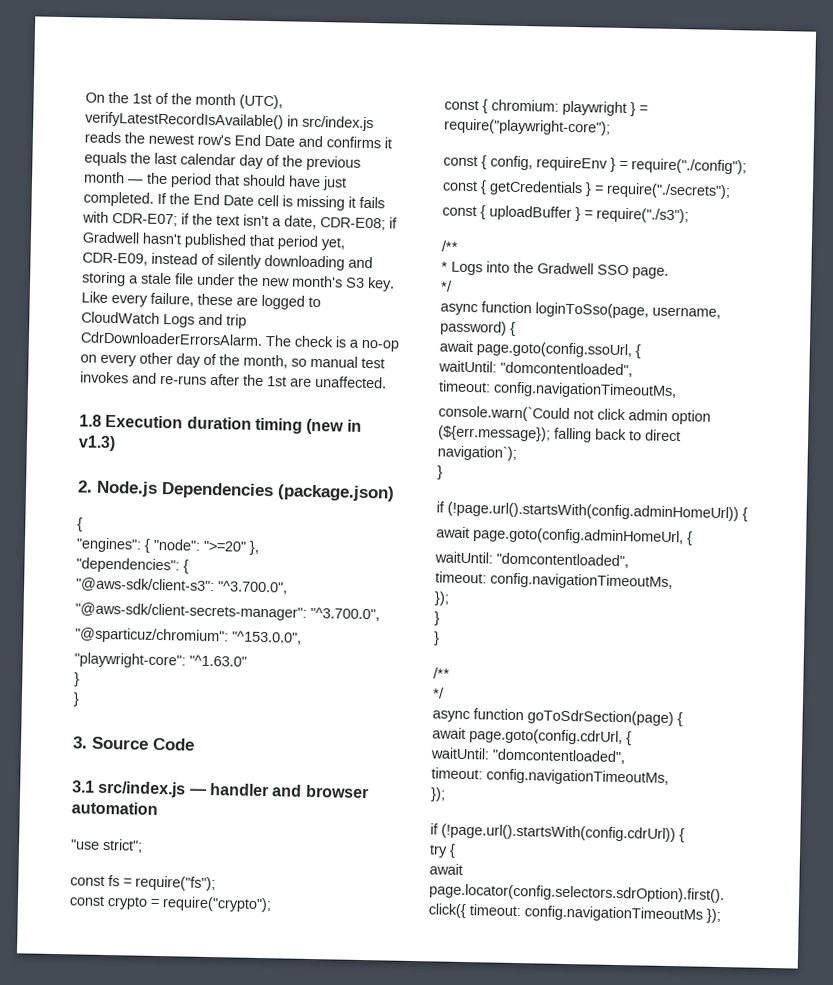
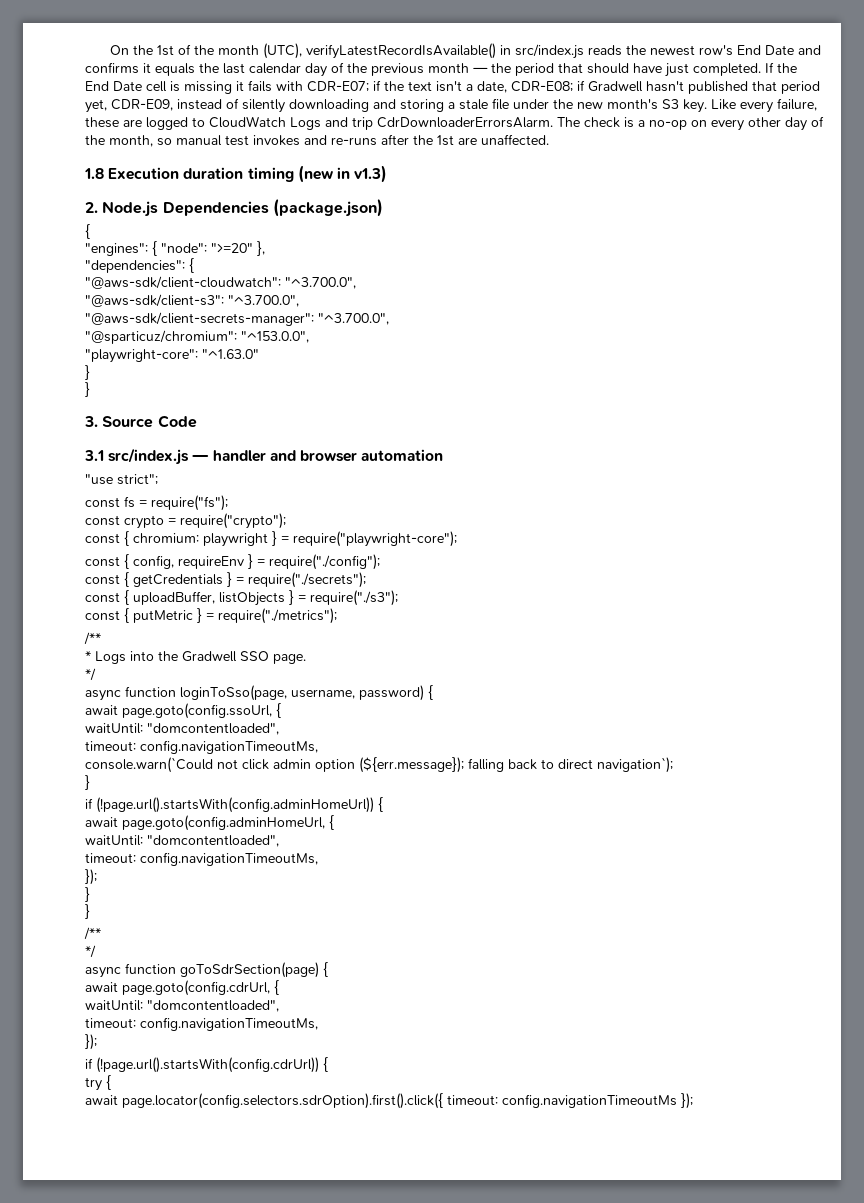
+ "@aws-sdk/client-cloudwatch": "^3.700.0",
- const { uploadBuffer } = require("./s3");
+ const { uploadBuffer, listObjects } = require("./s3");
+ const { putMetric } = require("./metrics");

